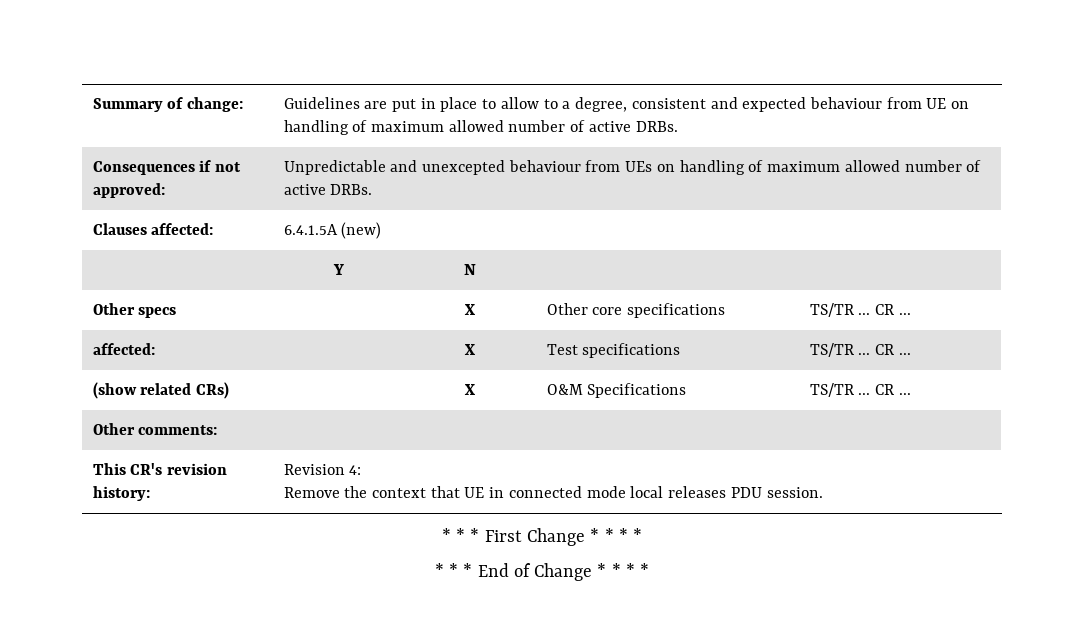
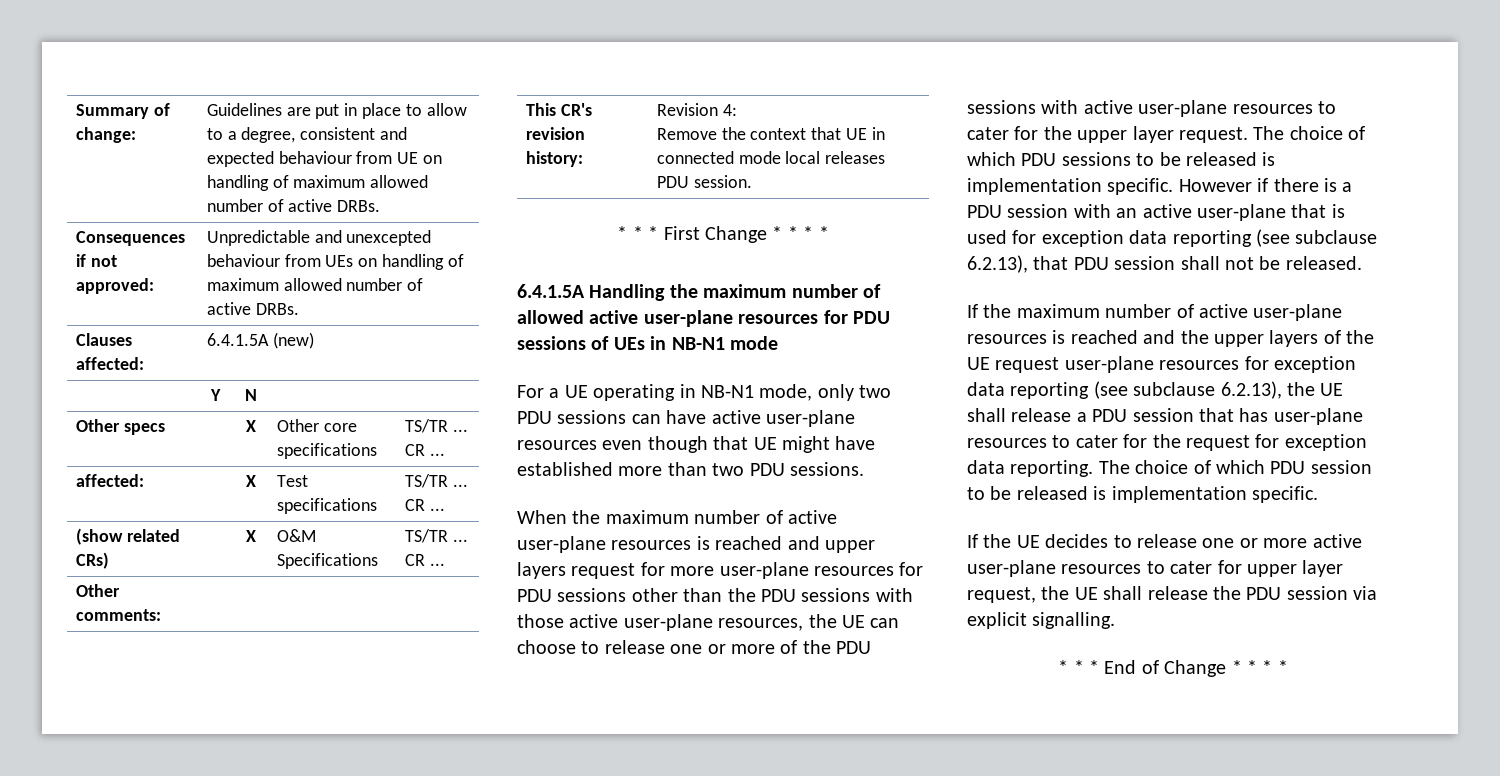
+ 6.4.1.5A Handling the maximum number of allowed active user-plane resources for PDU sessions of UEs in NB-N1 mode
+ For a UE operating in NB-N1 mode, only two PDU sessions can have active user-plane resources even though that UE might have established more than two PDU sessions.
+ When the maximum number of active user-plane resources is reached and upper layers request for more user-plane resources for PDU sessions other than the PDU sessions with those active user-plane resources, the UE can choose to release one or more of the PDU sessions with active user-plane resources to cater for the upper layer request. The choice of which PDU sessions to be released is implementation specific. However if there is a PDU session with an active user-plane that is used for exception data reporting (see subclause 6.2.13), that PDU session shall not be released.
+ If the maximum number of active user-plane resources is reached and the upper layers of the UE request user-plane resources for exception data reporting (see subclause 6.2.13), the UE shall release a PDU session that has user-plane resources to cater for the request for exception data reporting. The choice of which PDU session to be released is implementation specific.
+ If the UE decides to release one or more active user-plane resources to cater for upper layer request, the UE shall release the PDU session via explicit signalling.

